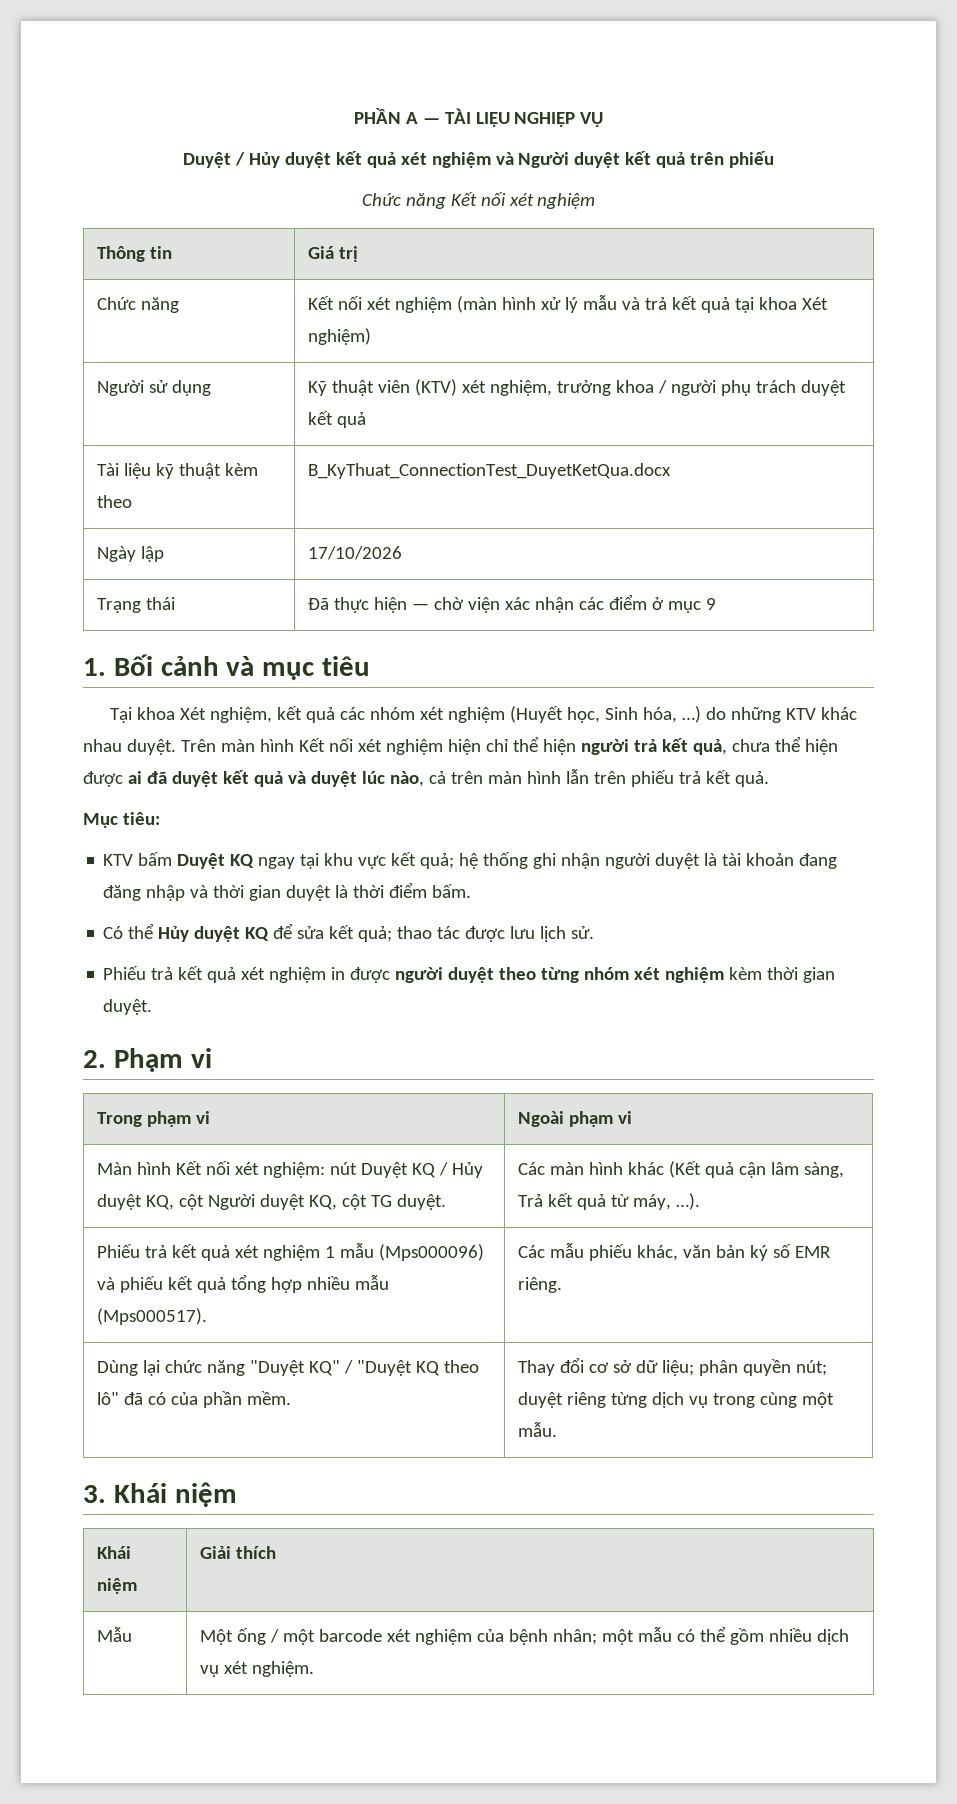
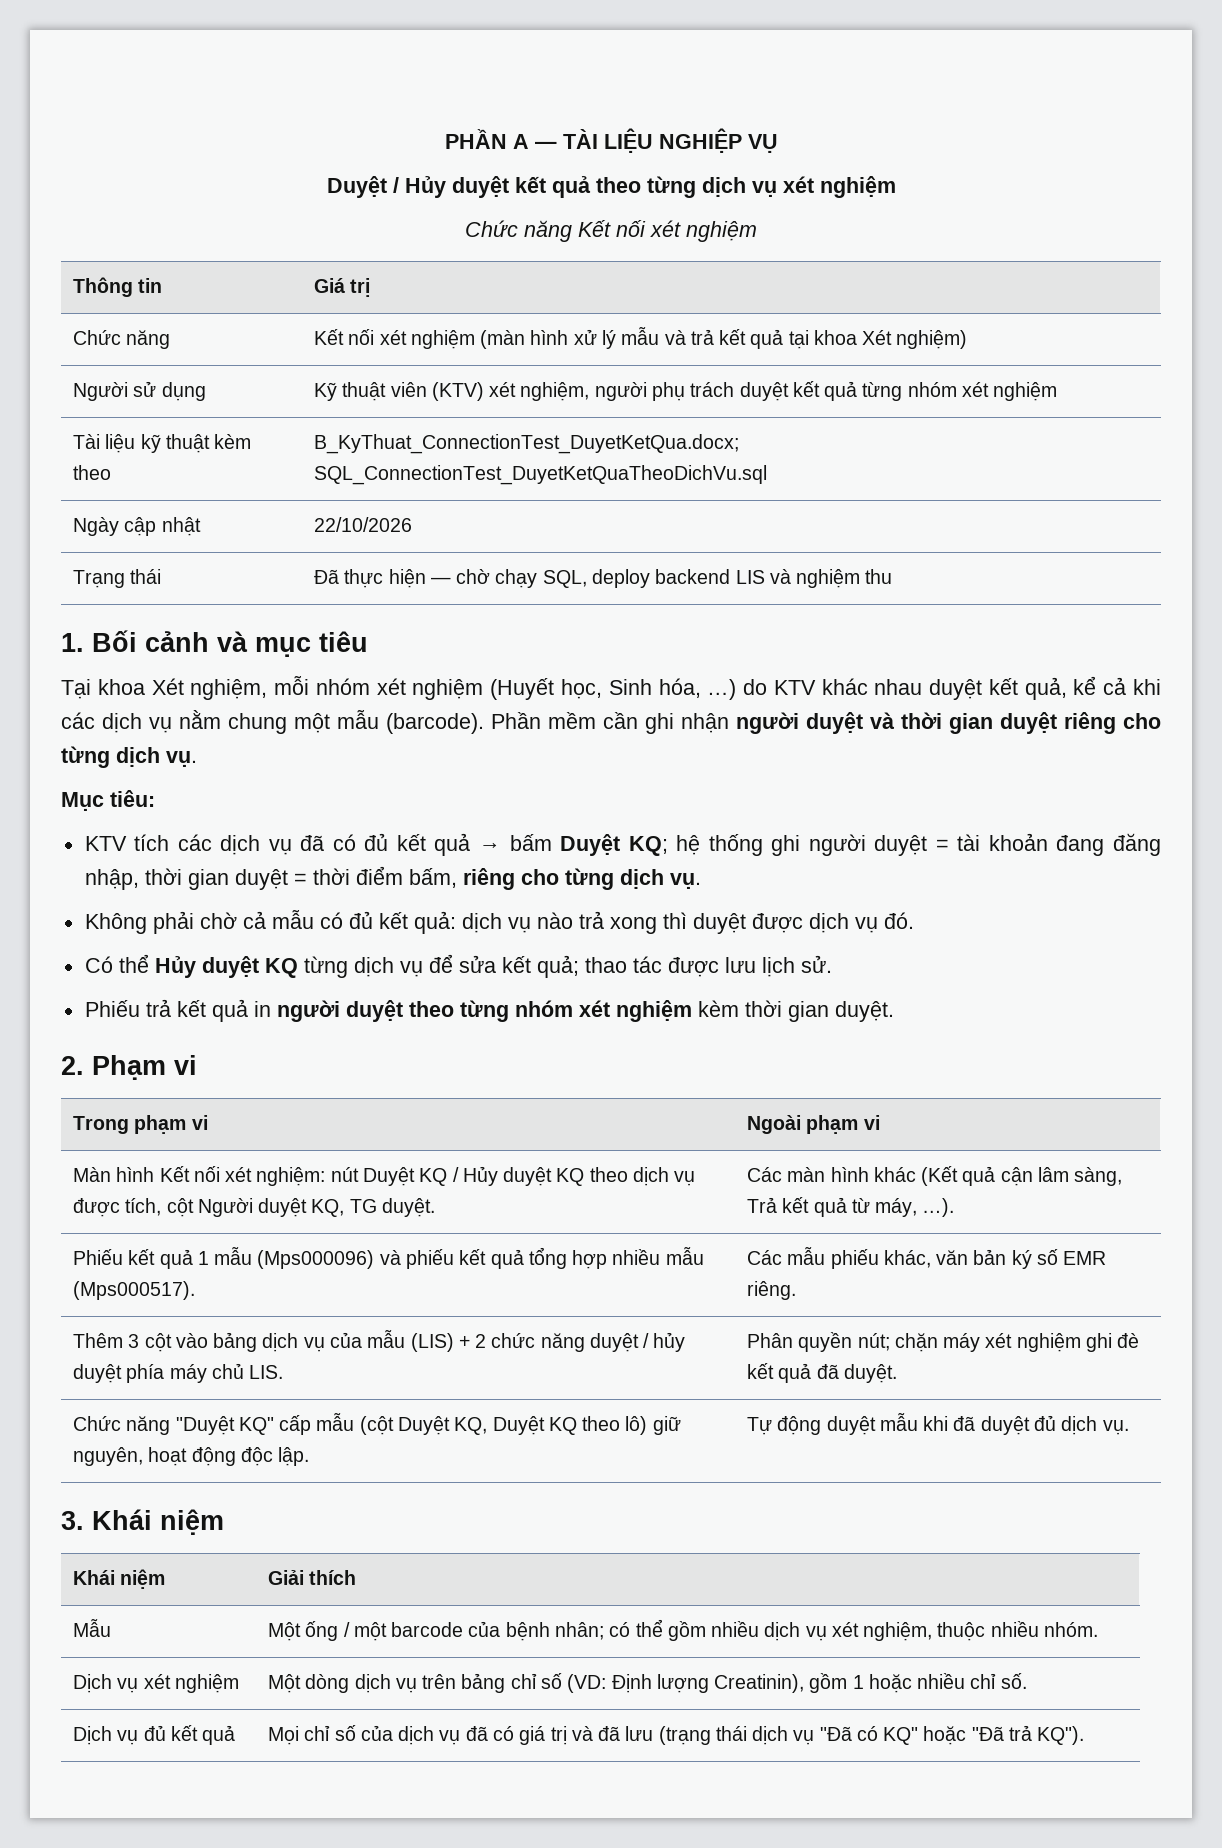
- Duyệt / Hủy duyệt kết quả xét nghiệm và Người duyệt kết quả trên phiếu
+ Duyệt / Hủy duyệt kết quả theo từng dịch vụ xét nghiệm
- Người sử dụng | Kỹ thuật viên (KTV) xét nghiệm, trưởng khoa / người phụ trách duyệt kết quả
+ Người sử dụng | Kỹ thuật viên (KTV) xét nghiệm, người phụ trách duyệt kết quả từng nhóm xét nghiệm
- Tài liệu kỹ thuật kèm theo | B_KyThuat_ConnectionTest_DuyetKetQua.docx
+ Tài liệu kỹ thuật kèm theo | B_KyThuat_ConnectionTest_DuyetKetQua.docx; SQL_ConnectionTest_DuyetKetQuaTheoDichVu.sql
- Ngày lập | 17/10/2026
+ Ngày cập nhật | 22/10/2026
- Trạng thái | Đã thực hiện — chờ viện xác nhận các điểm ở mục 9
+ Trạng thái | Đã thực hiện — chờ chạy SQL, deploy backend LIS và nghiệm thu
- Tại khoa Xét nghiệm, kết quả các nhóm xét nghiệm (Huyết học, Sinh hóa, …) do những KTV khác nhau duyệt. Trên màn hình Kết nối xét nghiệm hiện chỉ thể hiện người trả kết quả, chưa thể hiện được ai đã duyệt kết quả và duyệt lúc nào, cả trên màn hình lẫn trên phiếu trả kết quả.
+ Tại khoa Xét nghiệm, mỗi nhóm xét nghiệm (Huyết học, Sinh hóa, …) do KTV khác nhau duyệt kết quả, kể cả khi các dịch vụ nằm chung một mẫu (barcode). Phần mềm cần ghi nhận người duyệt và thời gian duyệt riêng cho từng dịch vụ.
  Mục tiêu:
- KTV bấm Duyệt KQ ngay tại khu vực kết quả; hệ thống ghi nhận người duyệt là tài khoản đang đăng nhập và thời gian duyệt là thời điểm bấm.
+ KTV tích các dịch vụ đã có đủ kết quả → bấm Duyệt KQ; hệ thống ghi người duyệt = tài khoản đang đăng nhập, thời gian duyệt = thời điểm bấm, riêng cho từng dịch vụ.
+ Không phải chờ cả mẫu có đủ kết quả: dịch vụ nào trả xong thì duyệt được dịch vụ đó.
- Có thể Hủy duyệt KQ để sửa kết quả; thao tác được lưu lịch sử.
+ Có thể Hủy duyệt KQ từng dịch vụ để sửa kết quả; thao tác được lưu lịch sử.
- Phiếu trả kết quả xét nghiệm in được người duyệt theo từng nhóm xét nghiệm kèm thời gian duyệt.
+ Phiếu trả kết quả in người duyệt theo từng nhóm xét nghiệm kèm thời gian duyệt.
- Màn hình Kết nối xét nghiệm: nút Duyệt KQ / Hủy duyệt KQ, cột Người duyệt KQ, cột TG duyệt. | Các màn hình khác (Kết quả cận lâm sàng, Trả kết quả từ máy, …).
+ Màn hình Kết nối xét nghiệm: nút Duyệt KQ / Hủy duyệt KQ theo dịch vụ được tích, cột Người duyệt KQ, TG duyệt. | Các màn hình khác (Kết quả cận lâm sàng, Trả kết quả từ máy, …).
- Phiếu trả kết quả xét nghiệm 1 mẫu (Mps000096) và phiếu kết quả tổng hợp nhiều mẫu (Mps000517). | Các mẫu phiếu khác, văn bản ký số EMR riêng.
+ Phiếu kết quả 1 mẫu (Mps000096) và phiếu kết quả tổng hợp nhiều mẫu (Mps000517). | Các mẫu phiếu khác, văn bản ký số EMR riêng.
- Dùng lại chức năng "Duyệt KQ" / "Duyệt KQ theo lô" đã có của phần mềm. | Thay đổi cơ sở dữ liệu; phân quyền nút; duyệt riêng từng dịch vụ trong cùng một mẫu.
+ Thêm 3 cột vào bảng dịch vụ của mẫu (LIS) + 2 chức năng duyệt / hủy duyệt phía máy chủ LIS. | Phân quyền nút; chặn máy xét nghiệm ghi đè kết quả đã duyệt.
+ Chức năng "Duyệt KQ" cấp mẫu (cột Duyệt KQ, Duyệt KQ theo lô) giữ nguyên, hoạt động độc lập. | Tự động duyệt mẫu khi đã duyệt đủ dịch vụ.
- Mẫu | Một ống / một barcode xét nghiệm của bệnh nhân; một mẫu có thể gồm nhiều dịch vụ xét nghiệm.
+ Mẫu | Một ống / một barcode của bệnh nhân; có thể gồm nhiều dịch vụ xét nghiệm, thuộc nhiều nhóm.
+ Dịch vụ xét nghiệm | Một dòng dịch vụ trên bảng chỉ số (VD: Định lượng Creatinin), gồm 1 hoặc nhiều chỉ số.
+ Dịch vụ đủ kết quả | Mọi chỉ số của dịch vụ đã có giá trị và đã lưu (trạng thái dịch vụ "Đã có KQ" hoặc "Đã trả KQ").

